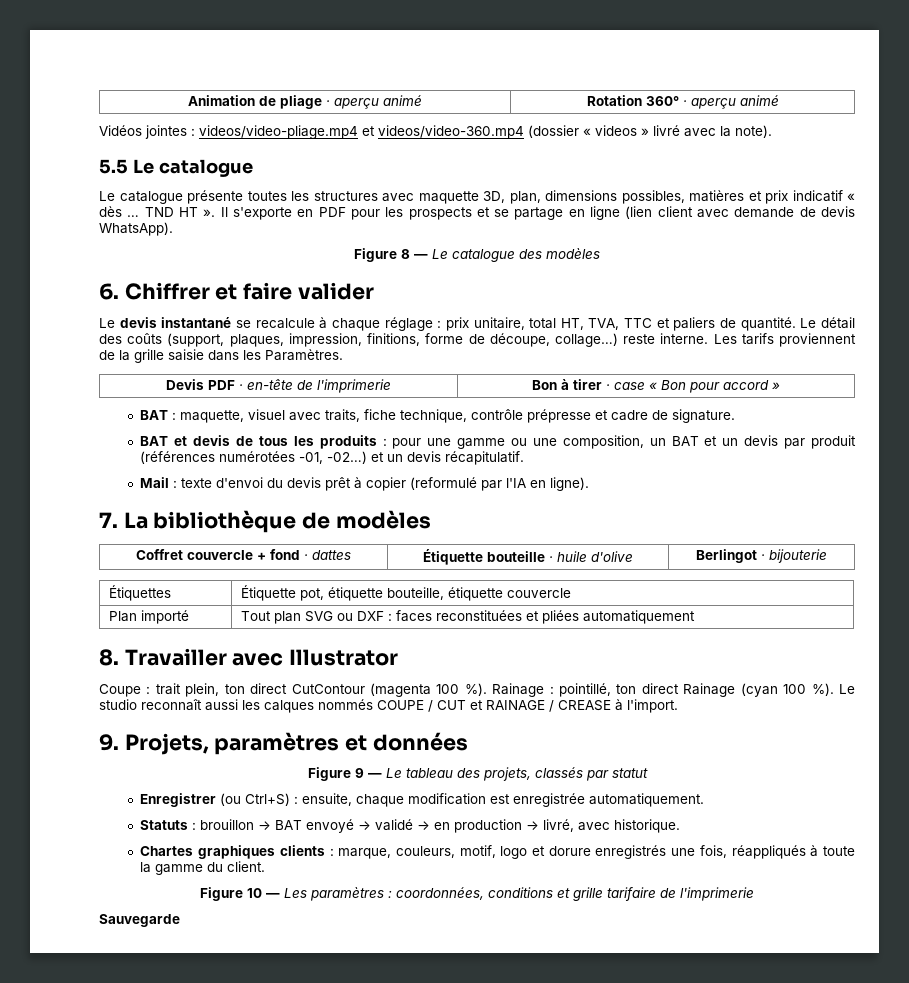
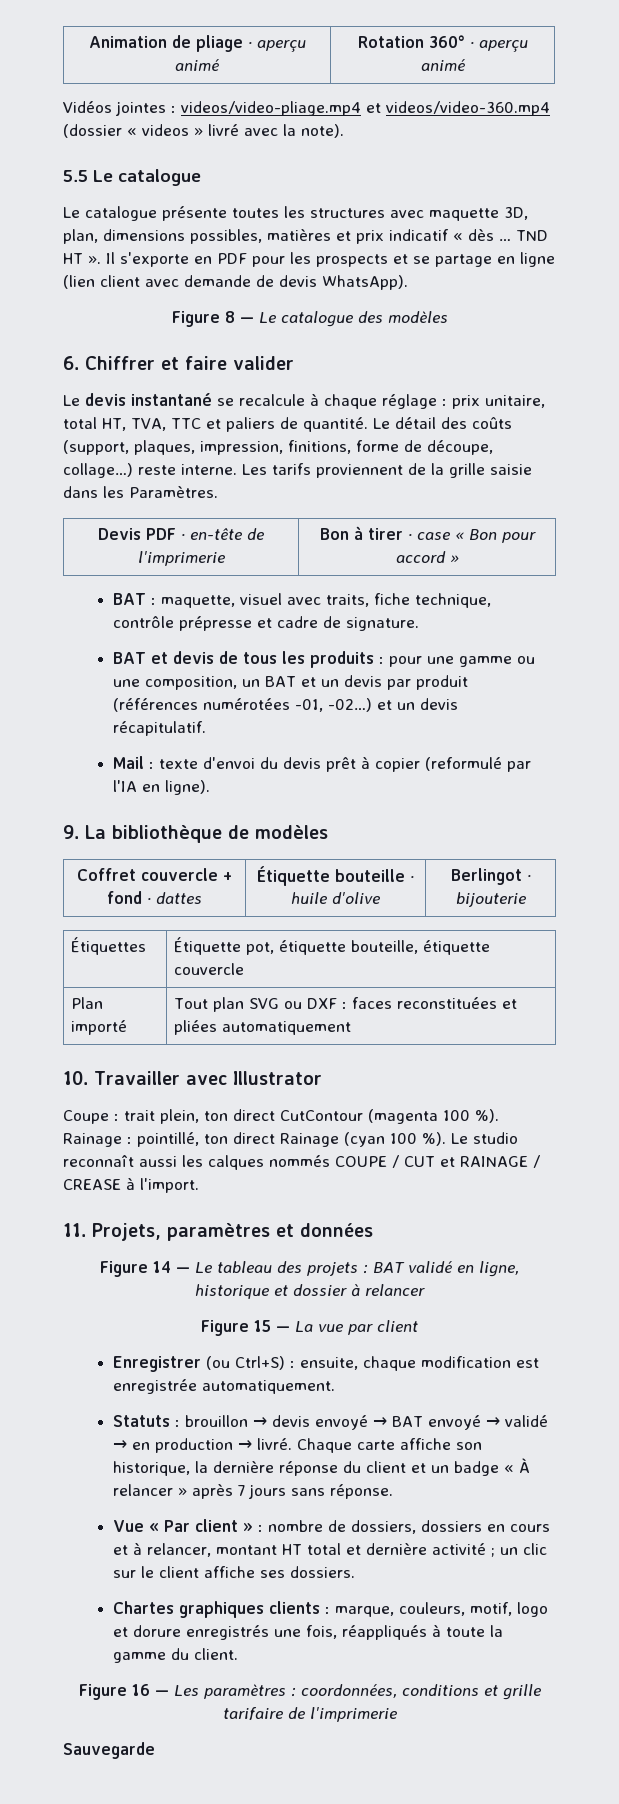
- 7. La bibliothèque de modèles
+ 9. La bibliothèque de modèles
- 8. Travailler avec Illustrator
+ 10. Travailler avec Illustrator
- 9. Projets, paramètres et données
+ 11. Projets, paramètres et données
- Figure 9 — Le tableau des projets, classés par statut
+ Figure 14 — Le tableau des projets : BAT validé en ligne, historique et dossier à relancer
+ Figure 15 — La vue par client
- Statuts : brouillon → BAT envoyé → validé → en production → livré, avec historique.
+ Statuts : brouillon → devis envoyé → BAT envoyé → validé → en production → livré. Chaque carte affiche son historique, la dernière réponse du client et un badge « À relancer » après 7 jours sans réponse.
+ Vue « Par client » : nombre de dossiers, dossiers en cours et à relancer, montant HT total et dernière activité ; un clic sur le client affiche ses dossiers.
- Figure 10 — Les paramètres : coordonnées, conditions et grille tarifaire de l'imprimerie
+ Figure 16 — Les paramètres : coordonnées, conditions et grille tarifaire de l'imprimerie

